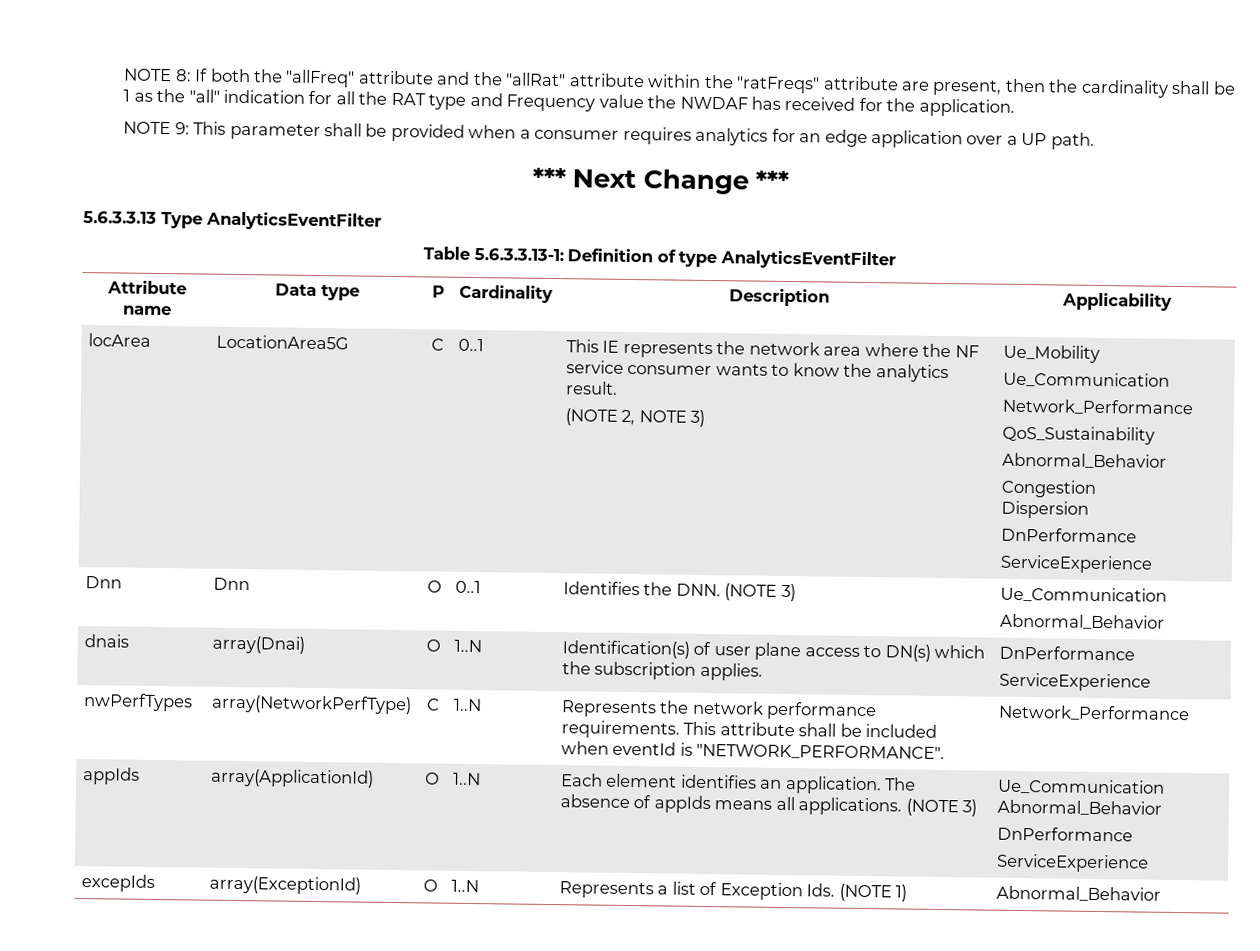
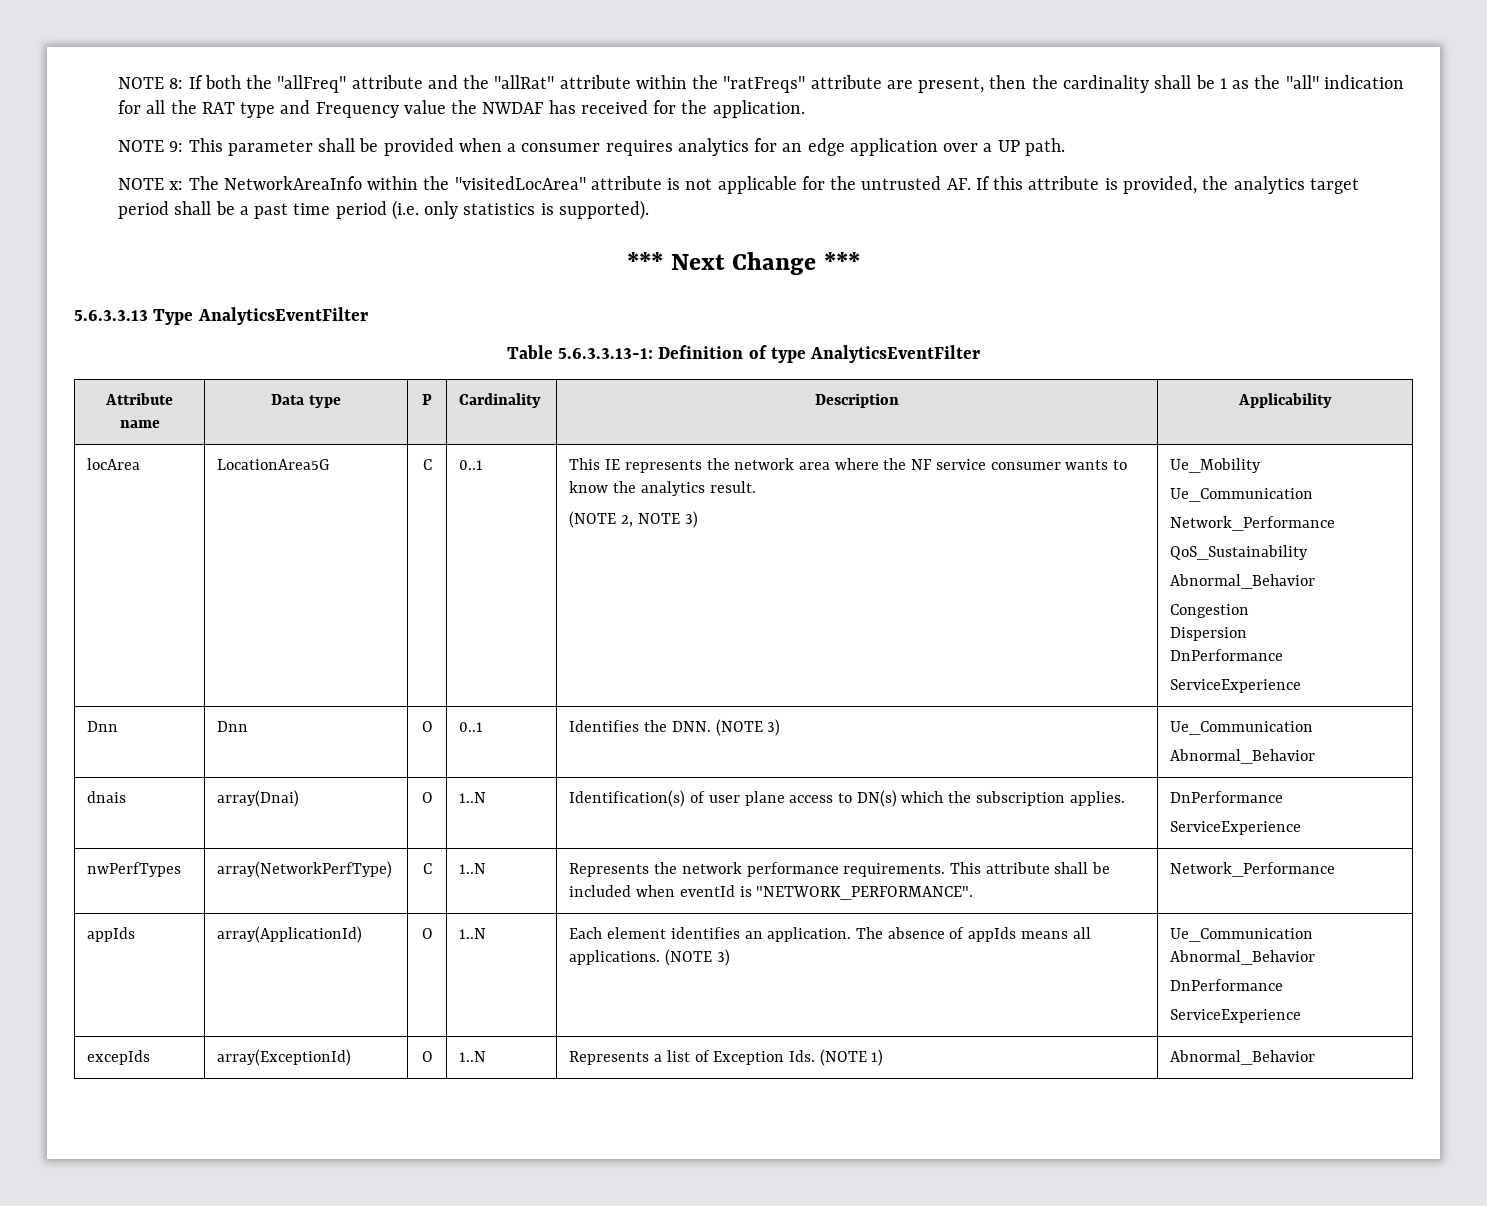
+ NOTE x: The NetworkAreaInfo within the "visitedLocArea" attribute is not applicable for the untrusted AF. If this attribute is provided, the analytics target period shall be a past time period (i.e. only statistics is supported).

